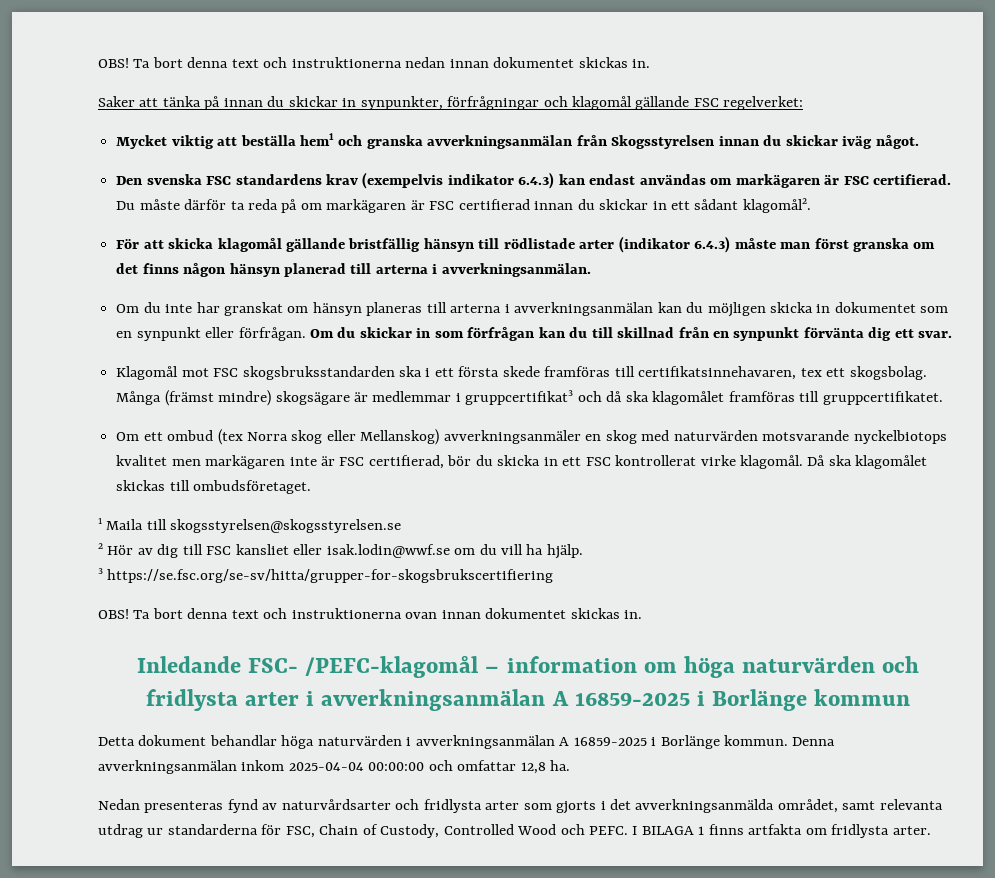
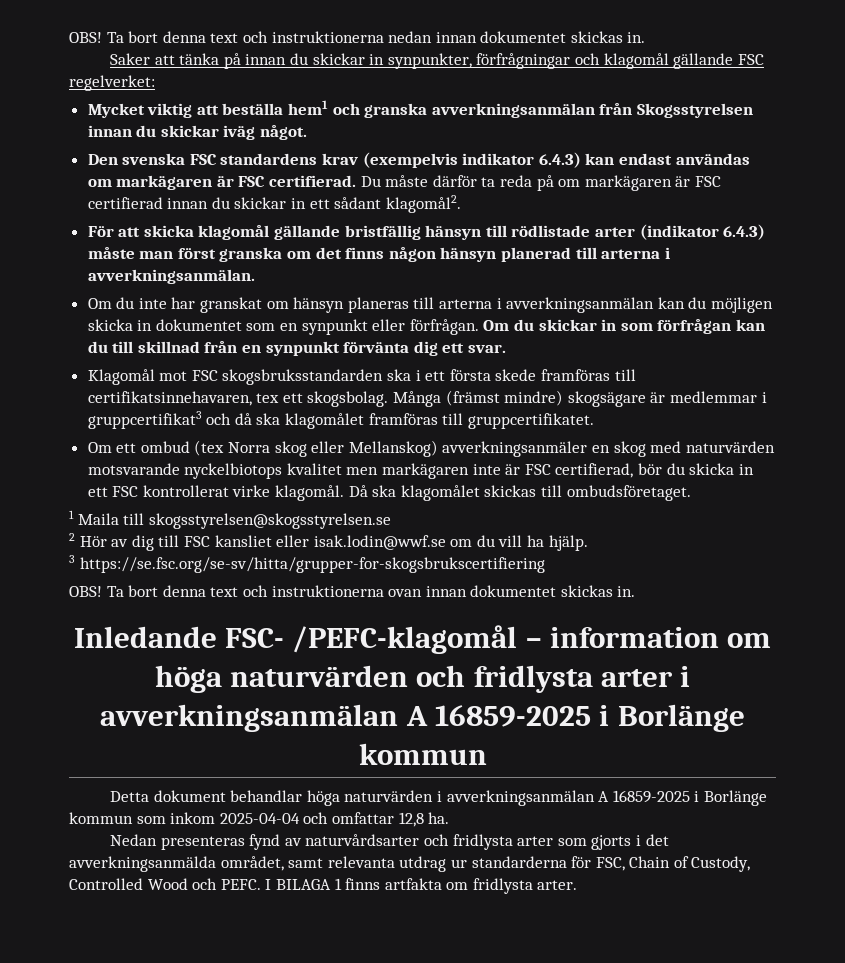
- Detta dokument behandlar höga naturvärden i avverkningsanmälan A 16859-2025 i Borlänge kommun. Denna avverkningsanmälan inkom 2025-04-04 00:00:00 och omfattar 12,8 ha.
+ Detta dokument behandlar höga naturvärden i avverkningsanmälan A 16859-2025 i Borlänge kommun som inkom 2025-04-04 och omfattar 12,8 ha.

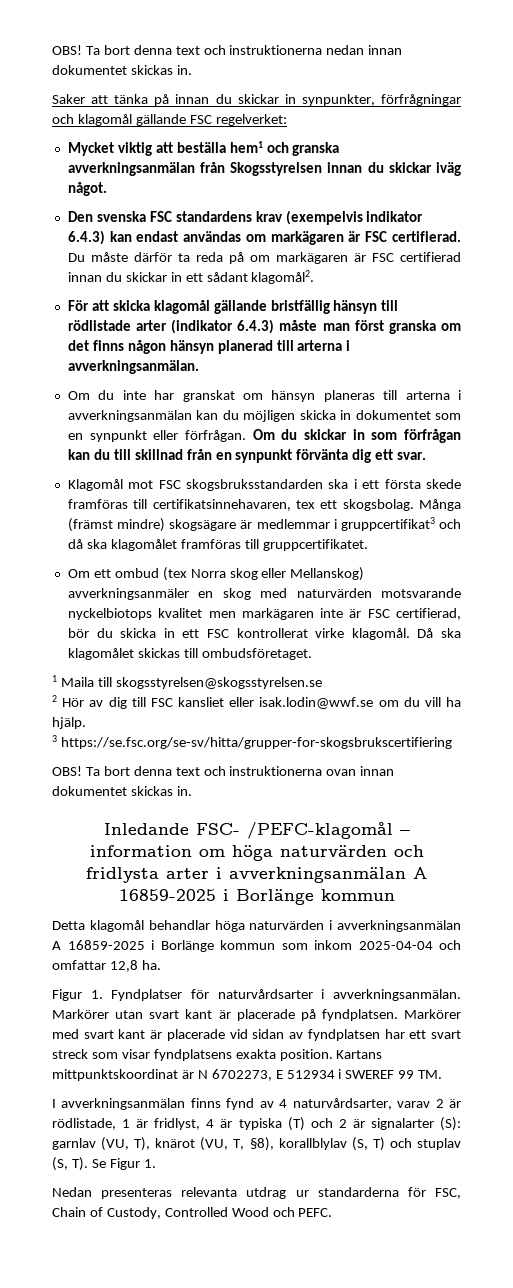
- Detta dokument behandlar höga naturvärden i avverkningsanmälan A 16859-2025 i Borlänge kommun som inkom 2025-04-04 och omfattar 12,8 ha.
+ Detta klagomål behandlar höga naturvärden i avverkningsanmälan A 16859-2025 i Borlänge kommun som inkom 2025-04-04 och omfattar 12,8 ha.
- Nedan presenteras fynd av naturvårdsarter och fridlysta arter som gjorts i det avverkningsanmälda området, samt relevanta utdrag ur standarderna för FSC, Chain of Custody, Controlled Wood och PEFC. I BILAGA 1 finns artfakta om fridlysta arter.
+ Figur 1. Fyndplatser för naturvårdsarter i avverkningsanmälan. Markörer utan svart kant är placerade på fyndplatsen. Markörer med svart kant är placerade vid sidan av fyndplatsen har ett svart streck som visar fyndplatsens exakta position. Kartans mittpunktskoordinat är N 6702273, E 512934 i SWEREF 99 TM.
+ I avverkningsanmälan finns fynd av 4 naturvårdsarter, varav 2 är rödlistade, 1 är fridlyst, 4 är typiska (T) och 2 är signalarter (S): garnlav (VU, T), knärot (VU, T, §8), korallblylav (S, T) och stuplav (S, T). Se Figur 1.
+ Nedan presenteras relevanta utdrag ur standarderna för FSC, Chain of Custody, Controlled Wood och PEFC.

